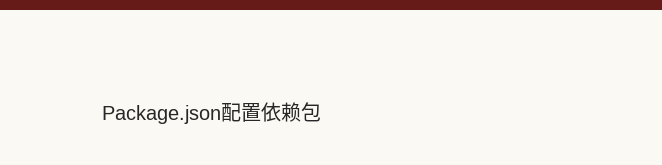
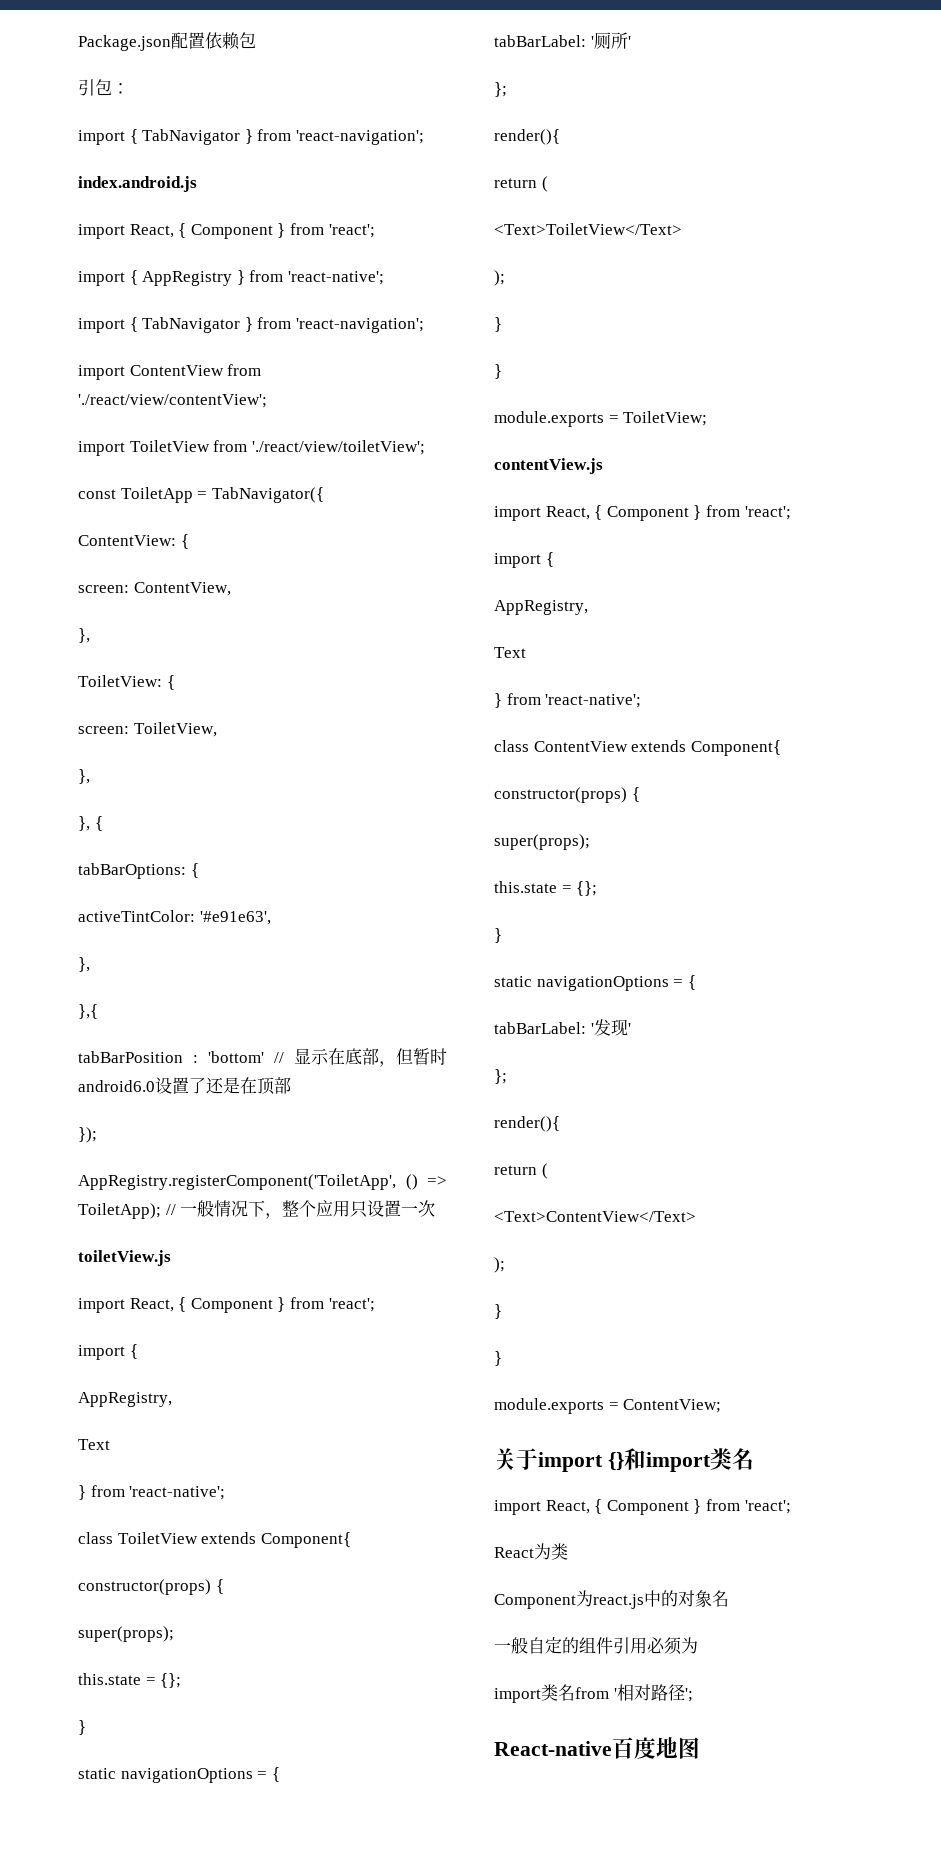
+ 引包：
+ import { TabNavigator } from 'react-navigation';
+ index.android.js
+ import React, { Component } from 'react';
+ import { AppRegistry } from 'react-native';
+ import { TabNavigator } from 'react-navigation';
+ import ContentView from './react/view/contentView';
+ import ToiletView from './react/view/toiletView';
+ const ToiletApp = TabNavigator({
+ ContentView: {
+ screen: ContentView,
+ },
+ ToiletView: {
+ screen: ToiletView,
+ },
+ }, {
+ tabBarOptions: {
+ activeTintColor: '#e91e63',
+ },
+ },{
+ tabBarPosition : 'bottom' // 显示在底部，但暂时android6.0设置了还是在顶部
+ });
+ AppRegistry.registerComponent('ToiletApp', () => ToiletApp); // 一般情况下，整个应用只设置一次
+ toiletView.js
+ import React, { Component } from 'react';
+ import {
+ AppRegistry,
+ Text
+ } from 'react-native';
+ class ToiletView extends Component{
+ constructor(props) {
+ super(props);
+ this.state = {};
+ }
+ static navigationOptions = {
+ tabBarLabel: '厕所'
+ };
+ render(){
+ return (
+ <Text>ToiletView</Text>
+ );
+ }
+ }
+ module.exports = ToiletView;
+ contentView.js
+ import React, { Component } from 'react';
+ import {
+ AppRegistry,
+ Text
+ } from 'react-native';
+ class ContentView extends Component{
+ constructor(props) {
+ super(props);
+ this.state = {};
+ }
+ static navigationOptions = {
+ tabBarLabel: '发现'
+ };
+ render(){
+ return (
+ <Text>ContentView</Text>
+ );
+ }
+ }
+ module.exports = ContentView;
+ 关于import {}和import类名
+ import React, { Component } from 'react';
+ React为类
+ Component为react.js中的对象名
+ 一般自定的组件引用必须为
+ import类名from '相对路径';
+ React-native百度地图

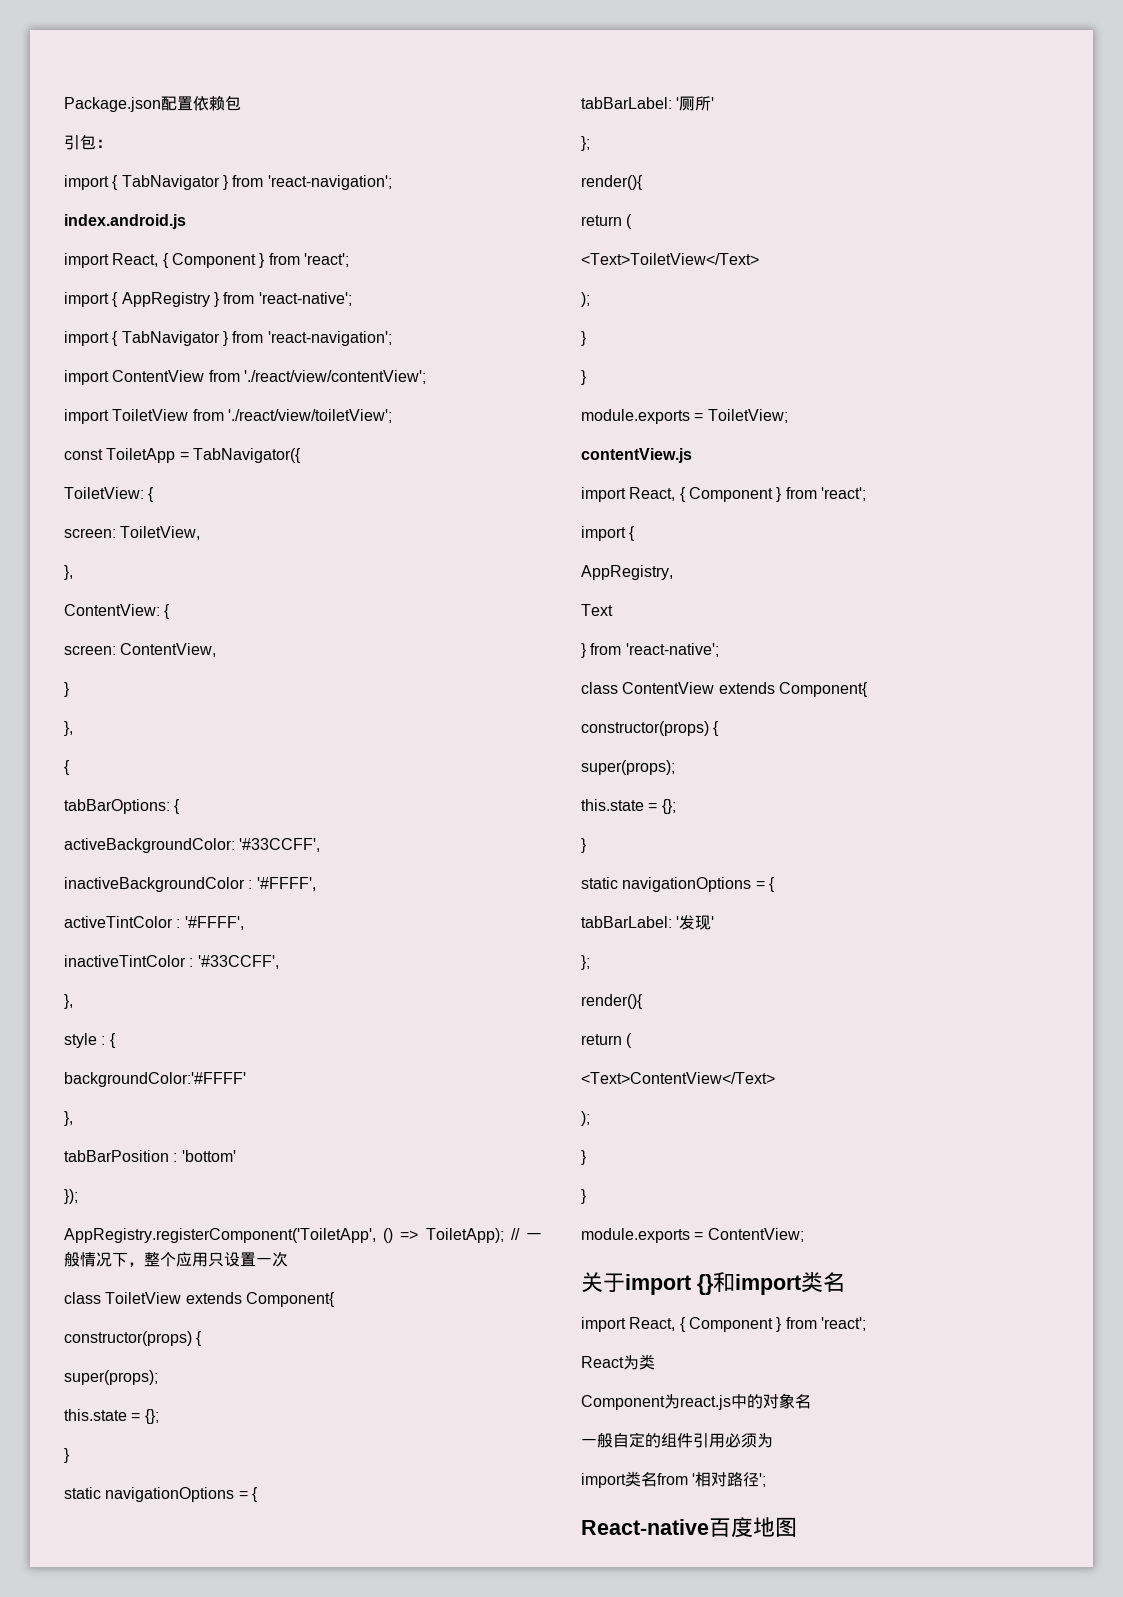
- ContentView: {
- screen: ContentView,
- },
- }, {
+ ContentView: {
+ screen: ContentView,
+ }
+ },
+ {
- activeTintColor: '#e91e63',
+ activeBackgroundColor: '#33CCFF',
+ inactiveBackgroundColor : '#FFFF',
+ activeTintColor : '#FFFF',
+ inactiveTintColor : '#33CCFF',
  },
- },{
- tabBarPosition : 'bottom' // 显示在底部，但暂时android6.0设置了还是在顶部
+ style : {
+ backgroundColor:'#FFFF'
+ },
+ tabBarPosition : 'bottom'
- toiletView.js
- import React, { Component } from 'react';
- import {
- AppRegistry,
- Text
- } from 'react-native';

